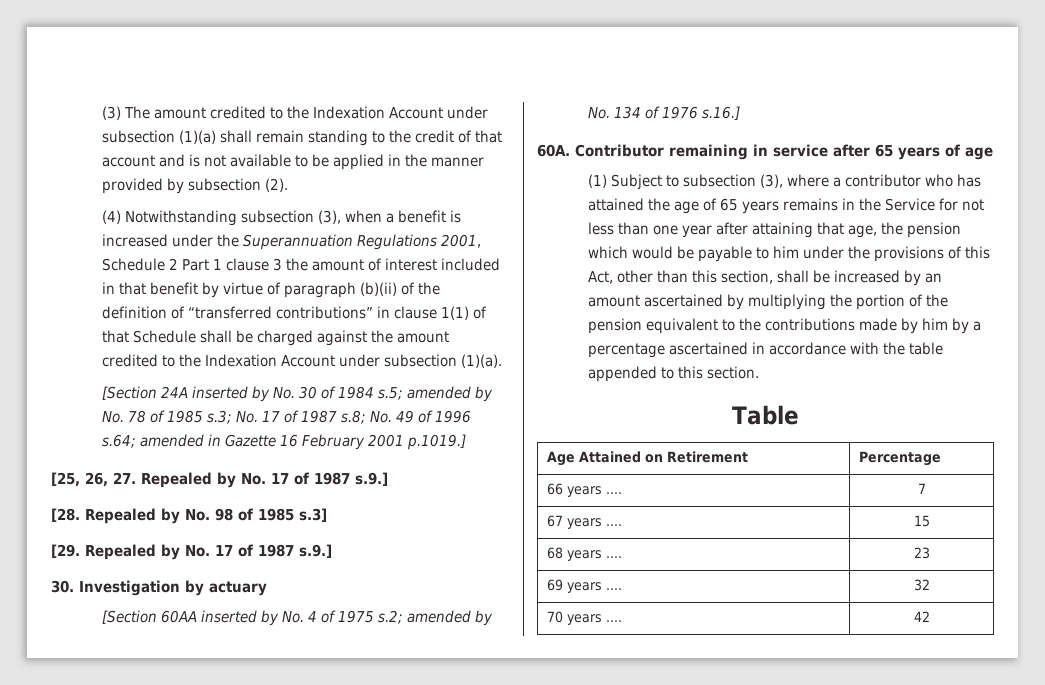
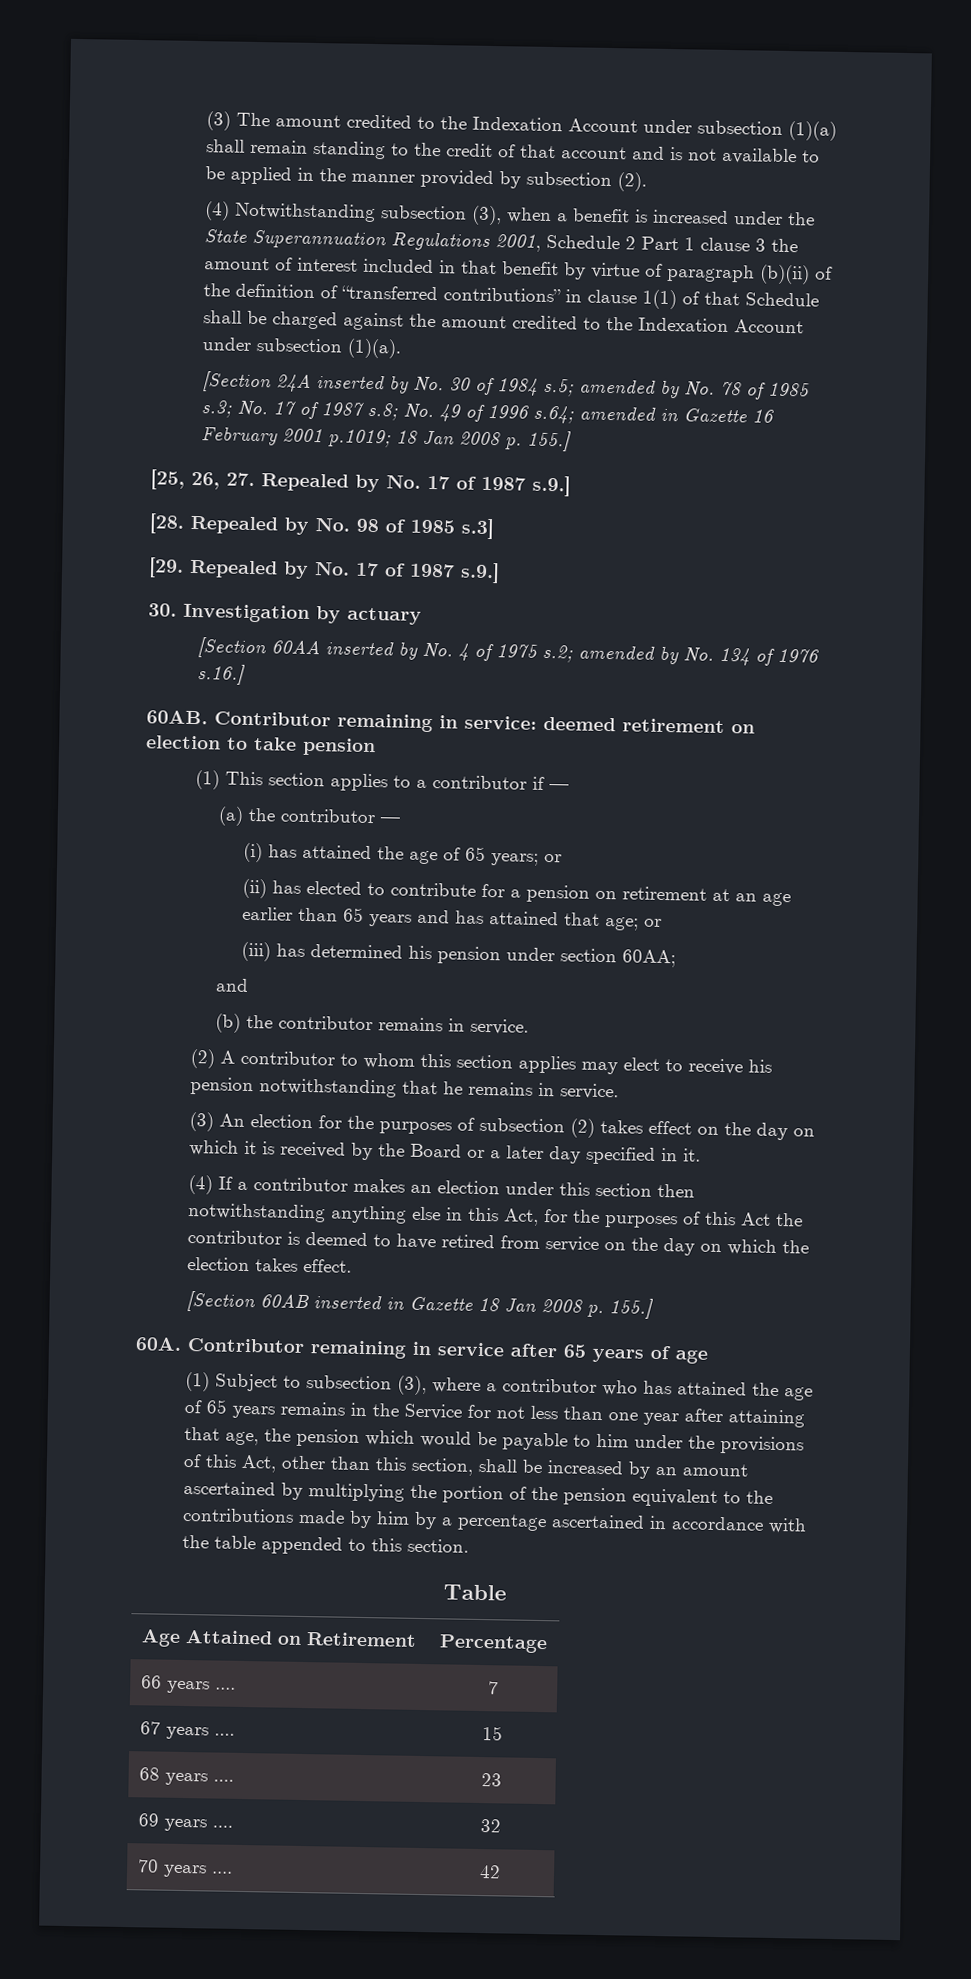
- (4) Notwithstanding subsection (3), when a benefit is increased under the Superannuation Regulations 2001, Schedule 2 Part 1 clause 3 the amount of interest included in that benefit by virtue of paragraph (b)(ii) of the definition of “transferred contributions” in clause 1(1) of that Schedule shall be charged against the amount credited to the Indexation Account under subsection (1)(a).
+ (4) Notwithstanding subsection (3), when a benefit is increased under the State Superannuation Regulations 2001, Schedule 2 Part 1 clause 3 the amount of interest included in that benefit by virtue of paragraph (b)(ii) of the definition of “transferred contributions” in clause 1(1) of that Schedule shall be charged against the amount credited to the Indexation Account under subsection (1)(a).
- [Section 24A inserted by No. 30 of 1984 s.5; amended by No. 78 of 1985 s.3; No. 17 of 1987 s.8; No. 49 of 1996 s.64; amended in Gazette 16 February 2001 p.1019.]
+ [Section 24A inserted by No. 30 of 1984 s.5; amended by No. 78 of 1985 s.3; No. 17 of 1987 s.8; No. 49 of 1996 s.64; amended in Gazette 16 February 2001 p.1019; 18 Jan 2008 p. 155.]
+ 60AB. Contributor remaining in service: deemed retirement on election to take pension
+ (1) This section applies to a contributor if —
+ (a) the contributor —
+ (i) has attained the age of 65 years; or
+ (ii) has elected to contribute for a pension on retirement at an age earlier than 65 years and has attained that age; or
+ (iii) has determined his pension under section 60AA;
+ and
+ (b) the contributor remains in service.
+ (2) A contributor to whom this section applies may elect to receive his pension notwithstanding that he remains in service.
+ (3) An election for the purposes of subsection (2) takes effect on the day on which it is received by the Board or a later day specified in it.
+ (4) If a contributor makes an election under this section then notwithstanding anything else in this Act, for the purposes of this Act the contributor is deemed to have retired from service on the day on which the election takes effect.
+ [Section 60AB inserted in Gazette 18 Jan 2008 p. 155.]

